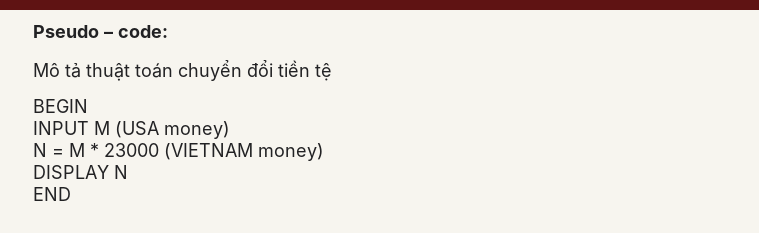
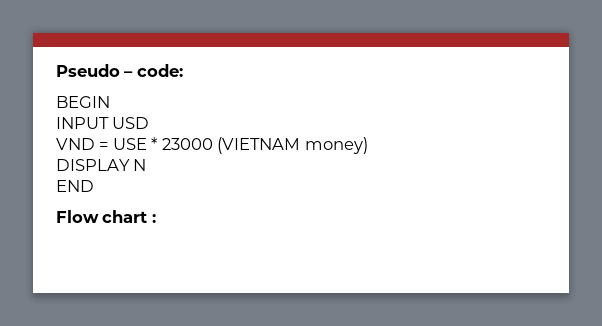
- Mô tả thuật toán chuyển đổi tiền tệ
  BEGIN
- INPUT M (USA money)
- N = M * 23000 (VIETNAM money)
+ INPUT USD
+ VND = USE * 23000 (VIETNAM money)
+ Flow chart :

